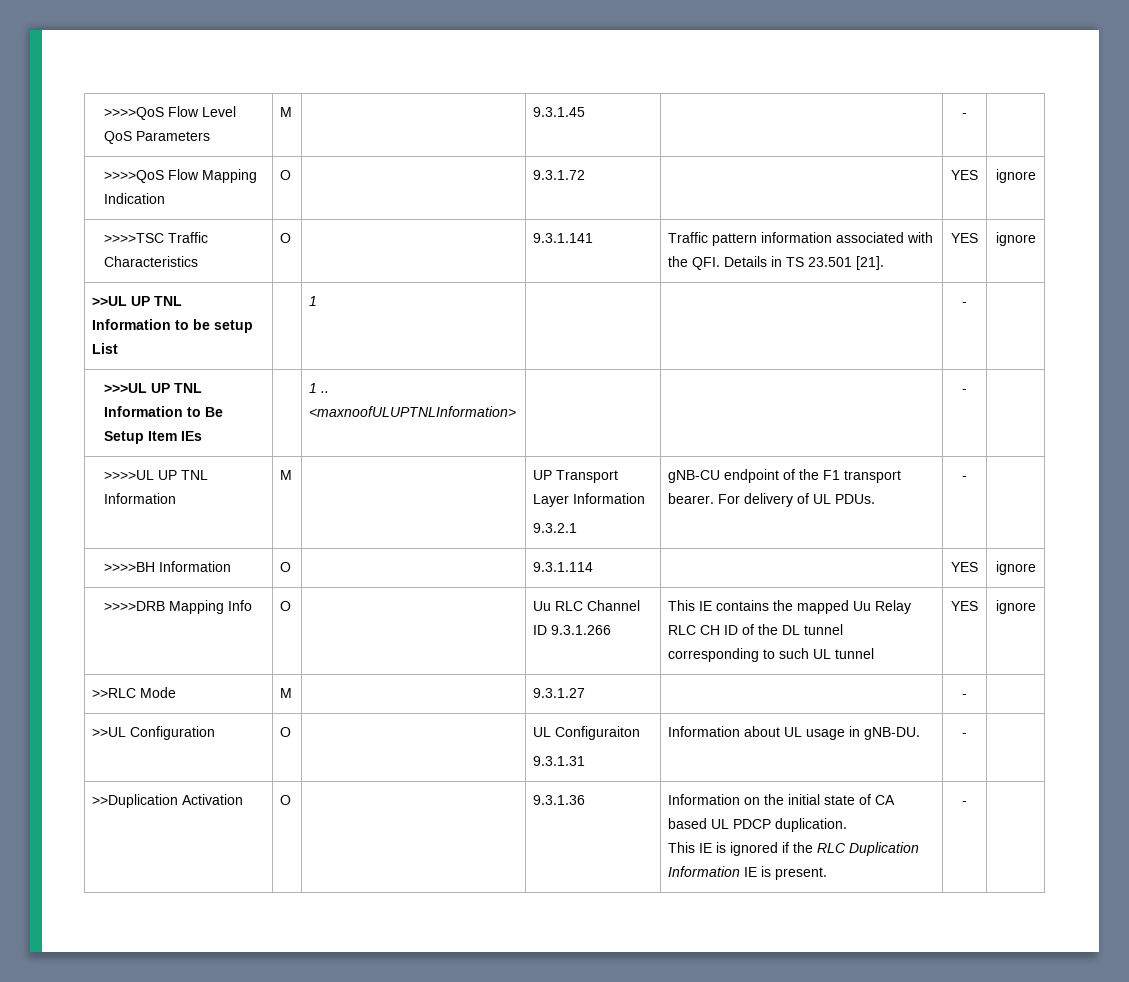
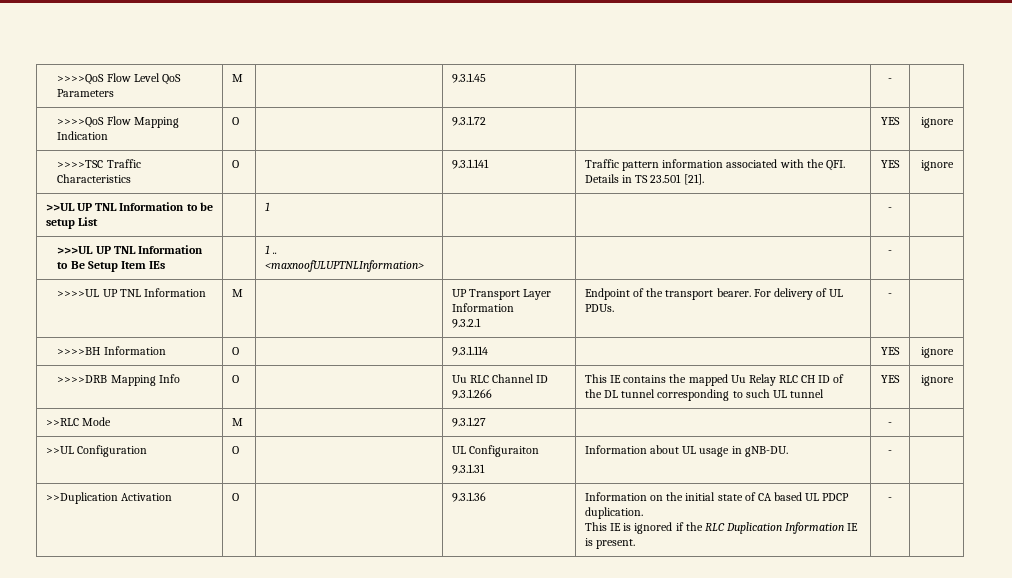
  >>>>UL UP TNL Information | M | | UP Transport Layer Information
- 9.3.2.1 | gNB-CU endpoint of the F1 transport bearer. For delivery of UL PDUs. | - |
+ 9.3.2.1 | Endpoint of the transport bearer. For delivery of UL PDUs. | - |

